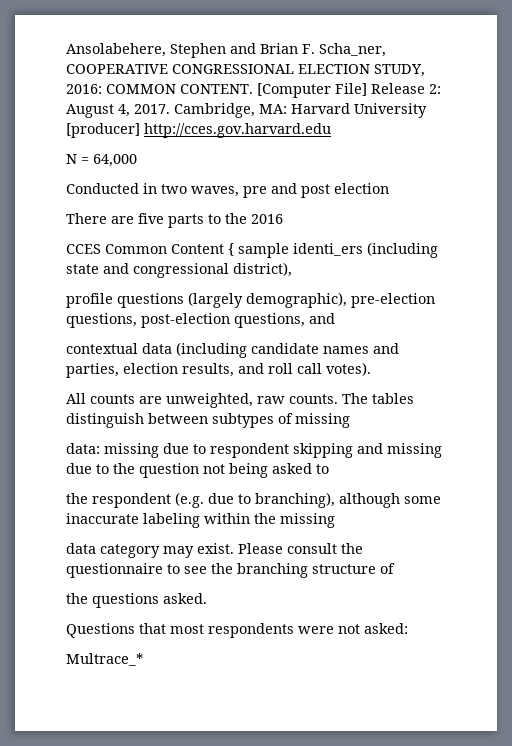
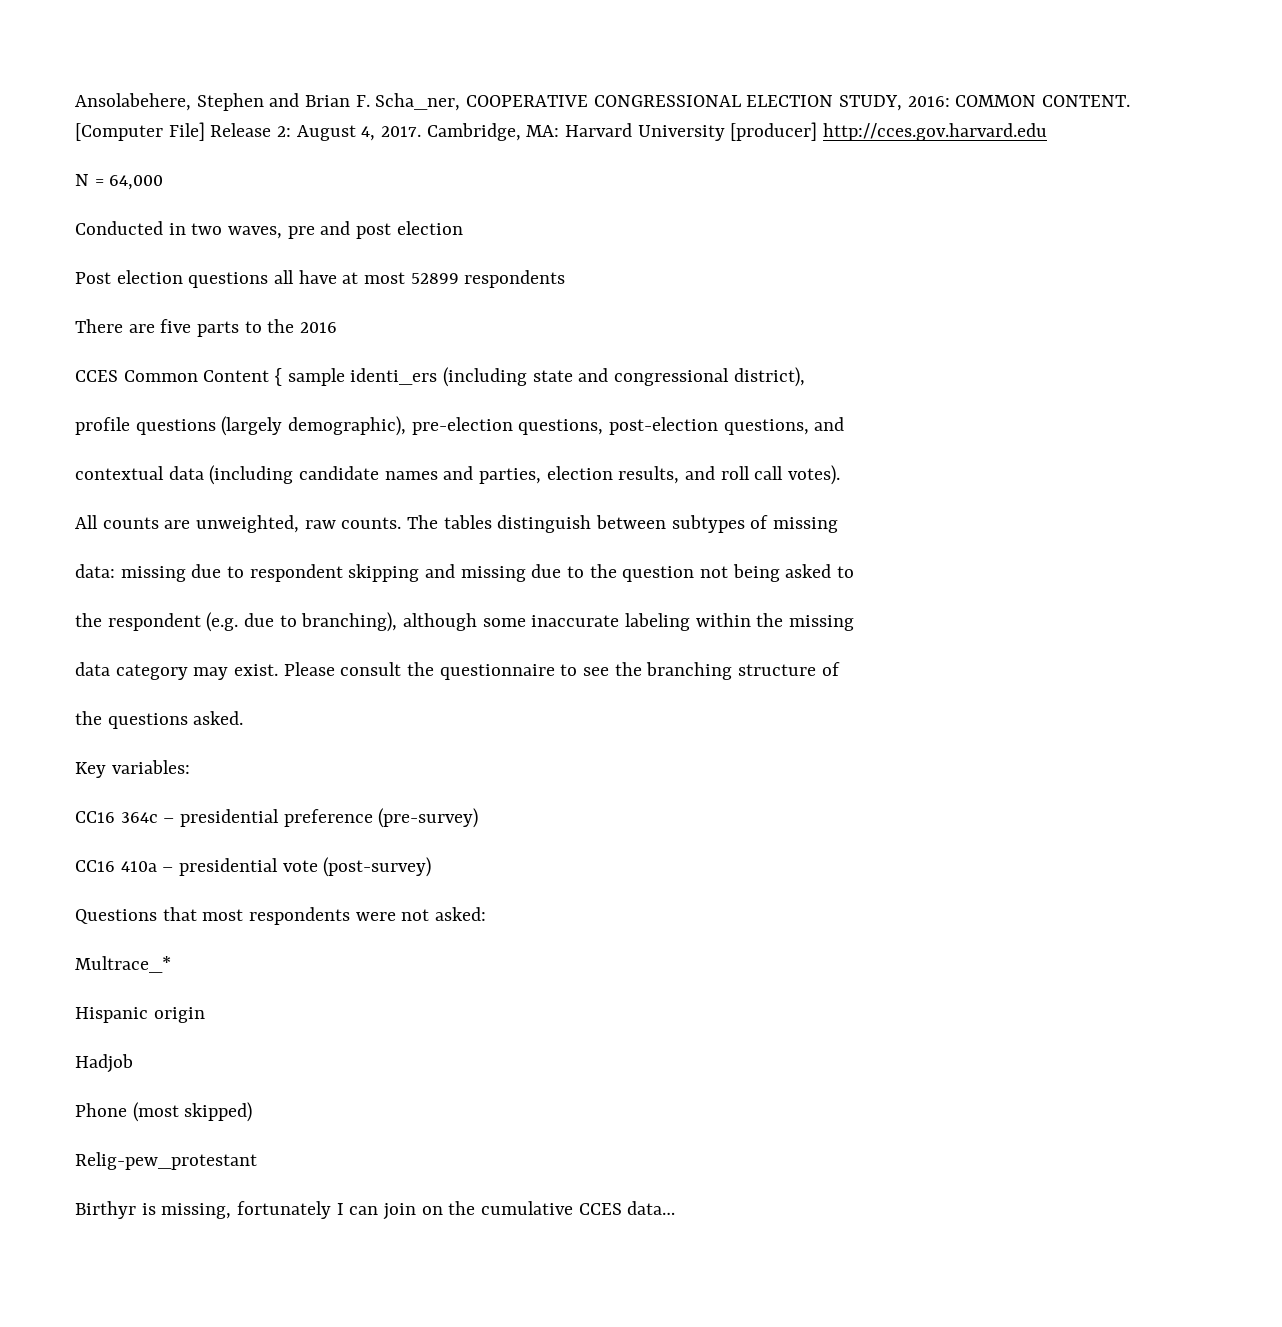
+ Post election questions all have at most 52899 respondents
+ Key variables:
+ CC16 364c – presidential preference (pre-survey)
+ CC16 410a – presidential vote (post-survey)
+ Hispanic origin
+ Hadjob
+ Phone (most skipped)
+ Relig-pew_protestant
+ Birthyr is missing, fortunately I can join on the cumulative CCES data…

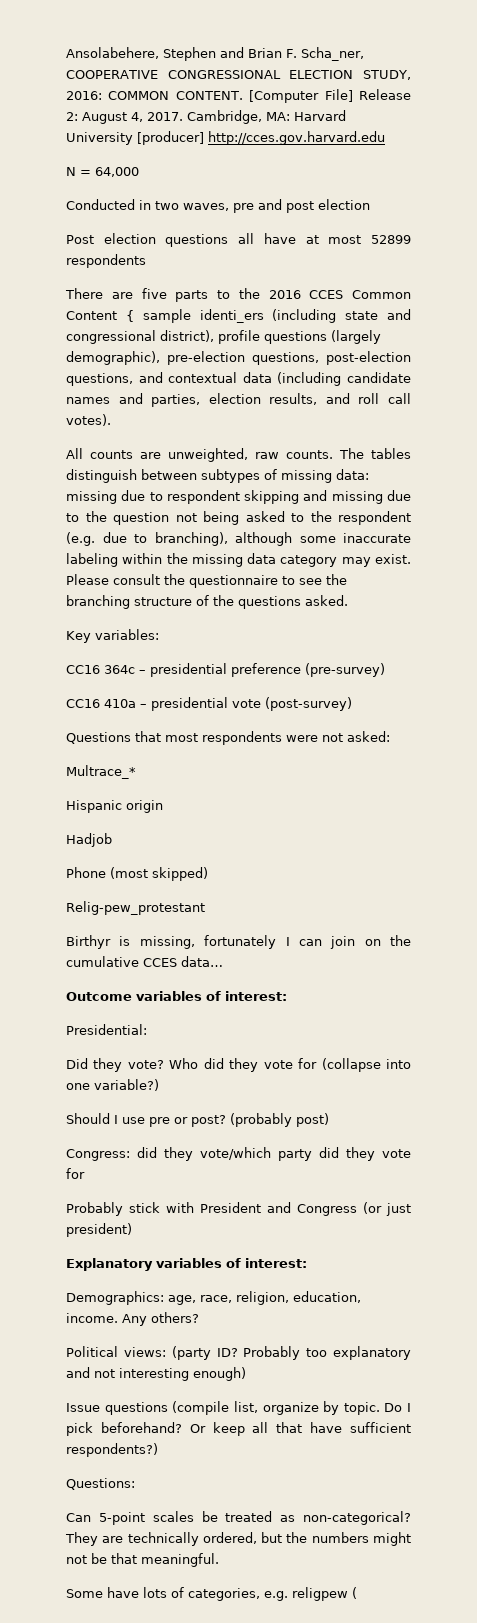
- There are five parts to the 2016
- CCES Common Content { sample identi_ers (including state and congressional district),
- profile questions (largely demographic), pre-election questions, post-election questions, and
- contextual data (including candidate names and parties, election results, and roll call votes).
+ There are five parts to the 2016 CCES Common Content { sample identi_ers (including state and congressional district), profile questions (largely demographic), pre-election questions, post-election questions, and contextual data (including candidate names and parties, election results, and roll call votes).
- The tables distinguish between subtypes of missing
- data: missing due to respondent skipping and missing due to the question not being asked to
- the respondent (e.g. due to branching), although some inaccurate labeling within the missing
- data category may exist.
+ The tables distinguish between subtypes of missing data: missing due to respondent skipping and missing due to the question not being asked to the respondent (e.g. due to branching), although some inaccurate labeling within the missing data category may exist.
- Please consult the questionnaire to see the branching structure of
- the questions asked.
+ Please consult the questionnaire to see the branching structure of the questions asked.
+ Outcome variables of interest:
+ Presidential:
+ Did they vote? Who did they vote for (collapse into one variable?)
+ Should I use pre or post? (probably post)
+ Congress: did they vote/which party did they vote for
+ Probably stick with President and Congress (or just president)
+ Explanatory variables of interest:
+ Demographics: age, race, religion, education, income. Any others?
+ Political views: (party ID? Probably too explanatory and not interesting enough)
+ Issue questions (compile list, organize by topic. Do I pick beforehand? Or keep all that have sufficient respondents?)
+ Questions:
+ Can 5-point scales be treated as non-categorical? They are technically ordered, but the numbers might not be that meaningful.
+ Some have lots of categories, e.g. religpew (

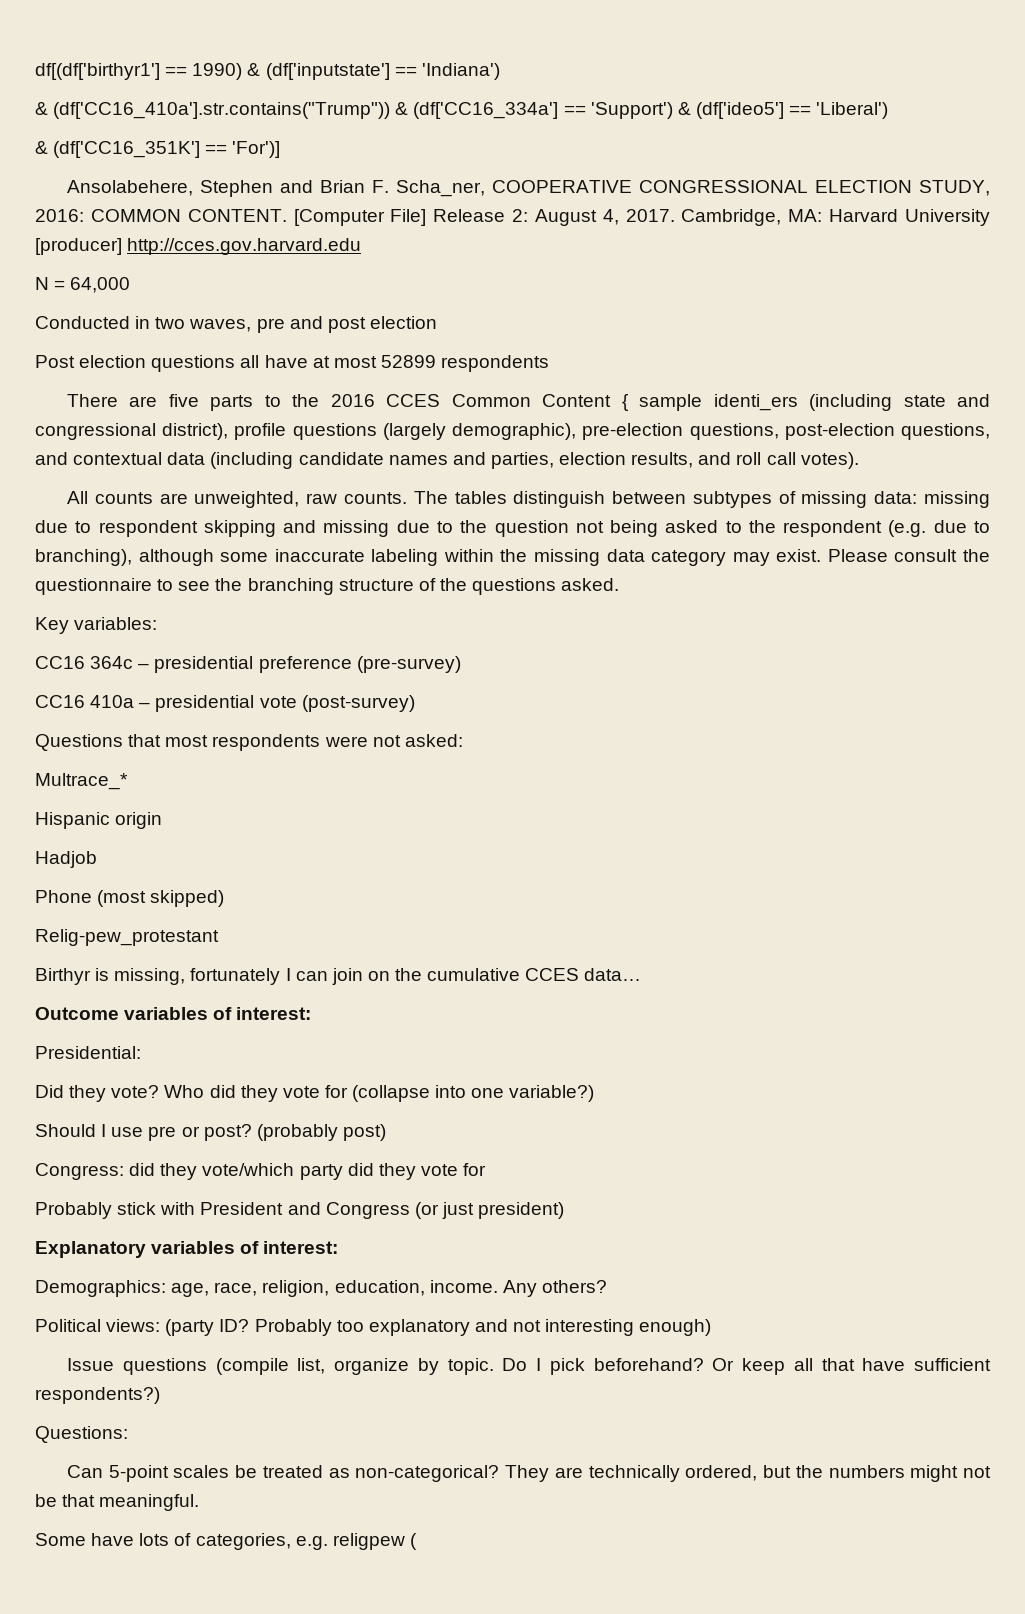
+ df[(df['birthyr1'] == 1990) & (df['inputstate'] == 'Indiana')
+ & (df['CC16_410a'].str.contains("Trump")) & (df['CC16_334a'] == 'Support') & (df['ideo5'] == 'Liberal')
+ & (df['CC16_351K'] == 'For')]

